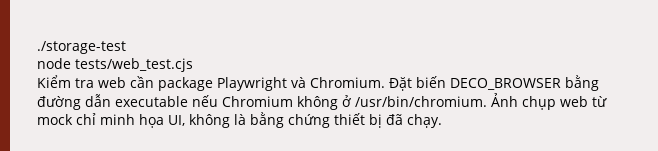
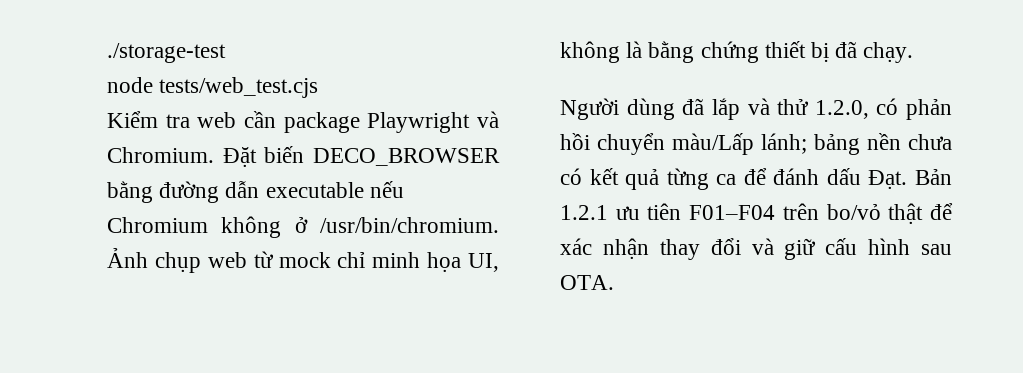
+ Người dùng đã lắp và thử 1.2.0, có phản hồi chuyển màu/Lấp lánh; bảng nền chưa có kết quả từng ca để đánh dấu Đạt. Bản 1.2.1 ưu tiên F01–F04 trên bo/vỏ thật để xác nhận thay đổi và giữ cấu hình sau OTA.

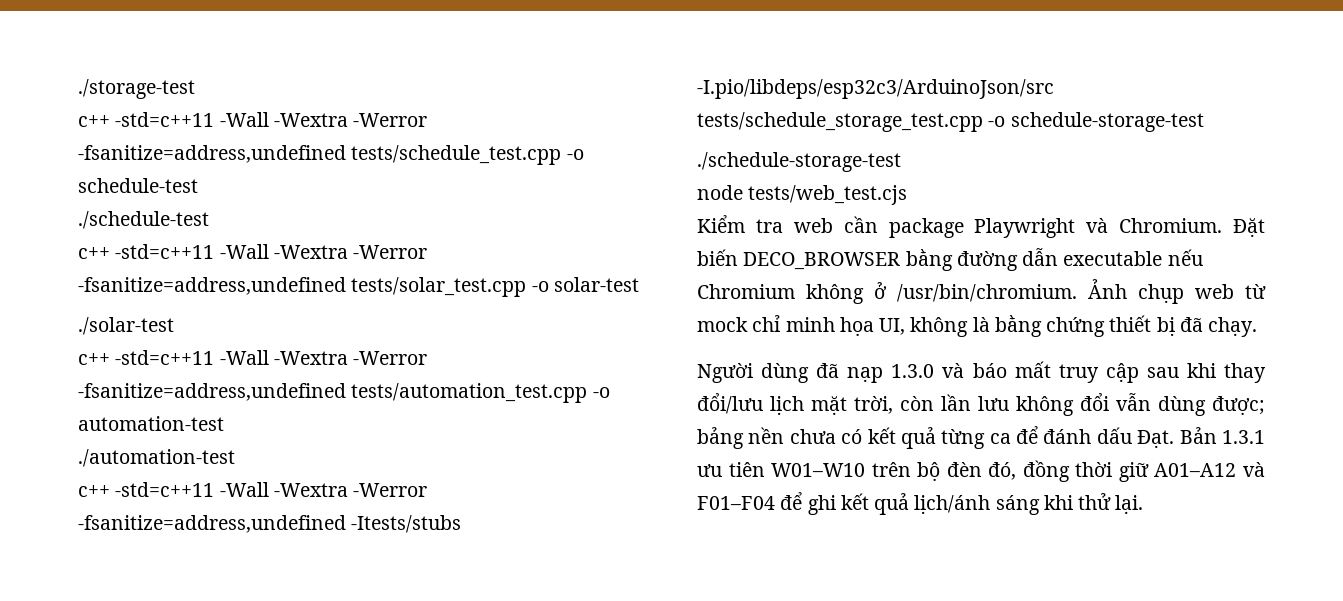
+ c++ -std=c++11 -Wall -Wextra -Werror -fsanitize=address,undefined tests/schedule_test.cpp -o schedule-test
+ ./schedule-test
+ c++ -std=c++11 -Wall -Wextra -Werror -fsanitize=address,undefined tests/solar_test.cpp -o solar-test
+ ./solar-test
+ c++ -std=c++11 -Wall -Wextra -Werror -fsanitize=address,undefined tests/automation_test.cpp -o automation-test
+ ./automation-test
+ c++ -std=c++11 -Wall -Wextra -Werror -fsanitize=address,undefined -Itests/stubs -I.pio/libdeps/esp32c3/ArduinoJson/src tests/schedule_storage_test.cpp -o schedule-storage-test
+ ./schedule-storage-test
- Người dùng đã lắp và thử 1.2.0, có phản hồi chuyển màu/Lấp lánh; bảng nền chưa có kết quả từng ca để đánh dấu Đạt. Bản 1.2.1 ưu tiên F01–F04 trên bo/vỏ thật để xác nhận thay đổi và giữ cấu hình sau OTA.
+ Người dùng đã nạp 1.3.0 và báo mất truy cập sau khi thay đổi/lưu lịch mặt trời, còn lần lưu không đổi vẫn dùng được; bảng nền chưa có kết quả từng ca để đánh dấu Đạt. Bản 1.3.1 ưu tiên W01–W10 trên bộ đèn đó, đồng thời giữ A01–A12 và F01–F04 để ghi kết quả lịch/ánh sáng khi thử lại.

